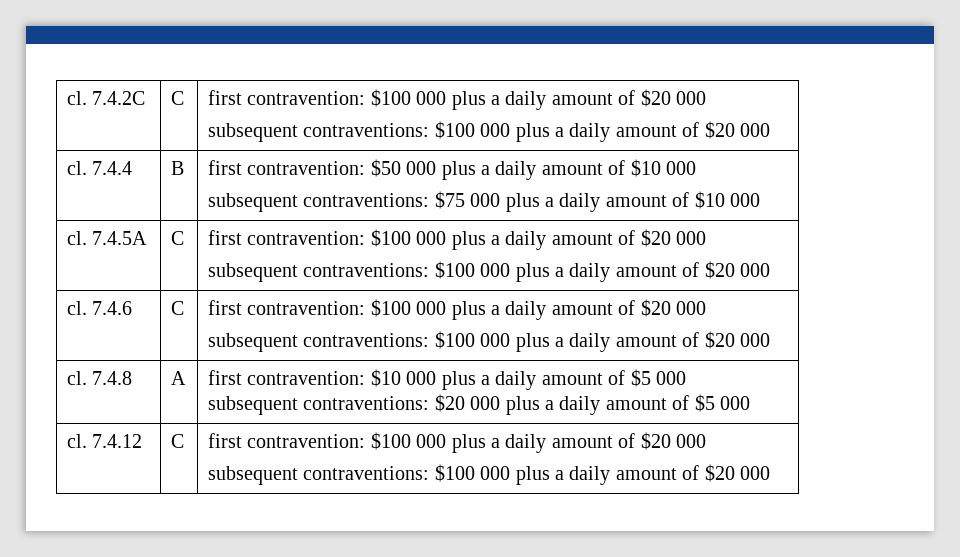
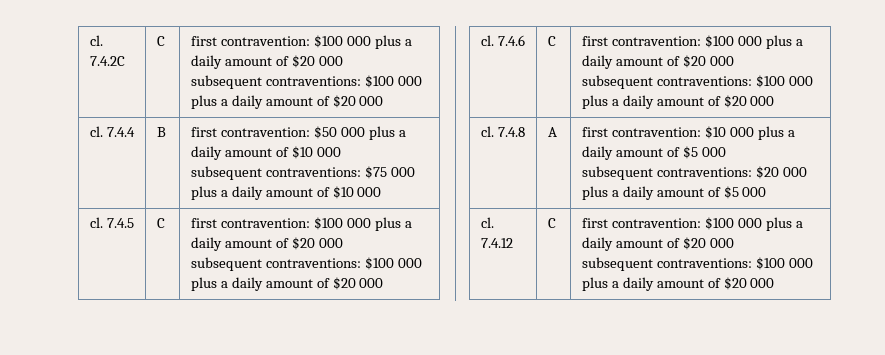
- cl. 7.4.5A | C | first contravention: $100 000 plus a daily amount of $20 000
+ cl. 7.4.5 | C | first contravention: $100 000 plus a daily amount of $20 000

